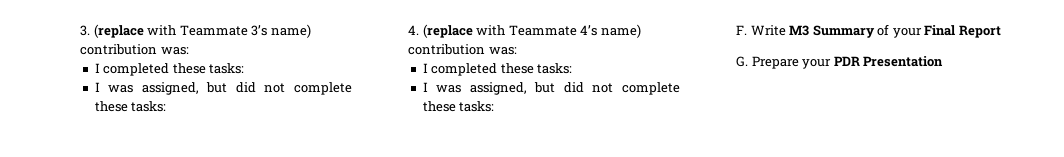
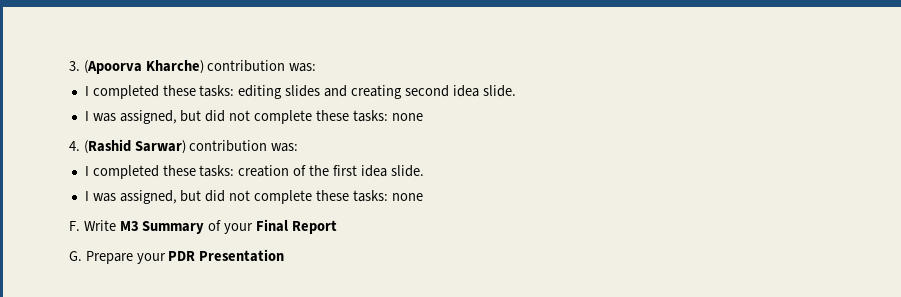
- 3. (replace with Teammate 3’s name) contribution was:
- I completed these tasks:
- I was assigned, but did not complete these tasks:
+ 3. (Apoorva Kharche) contribution was:
+ I completed these tasks: editing slides and creating second idea slide.
+ I was assigned, but did not complete these tasks: none
- 4. (replace with Teammate 4’s name) contribution was:
- I completed these tasks:
- I was assigned, but did not complete these tasks:
+ 4. (Rashid Sarwar) contribution was:
+ I completed these tasks: creation of the first idea slide.
+ I was assigned, but did not complete these tasks: none

